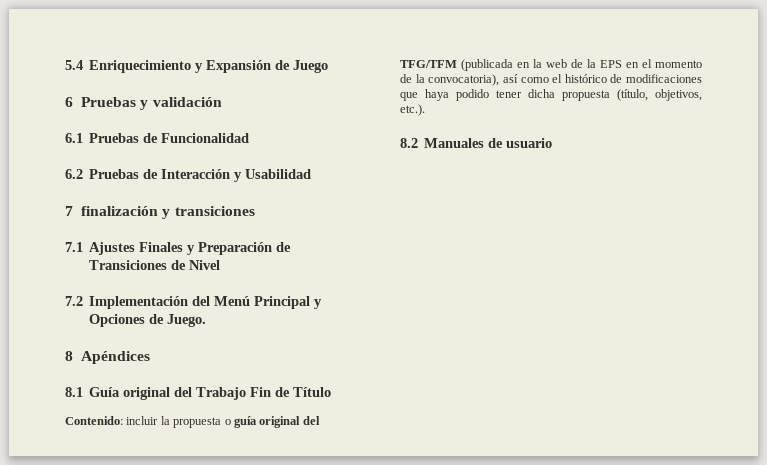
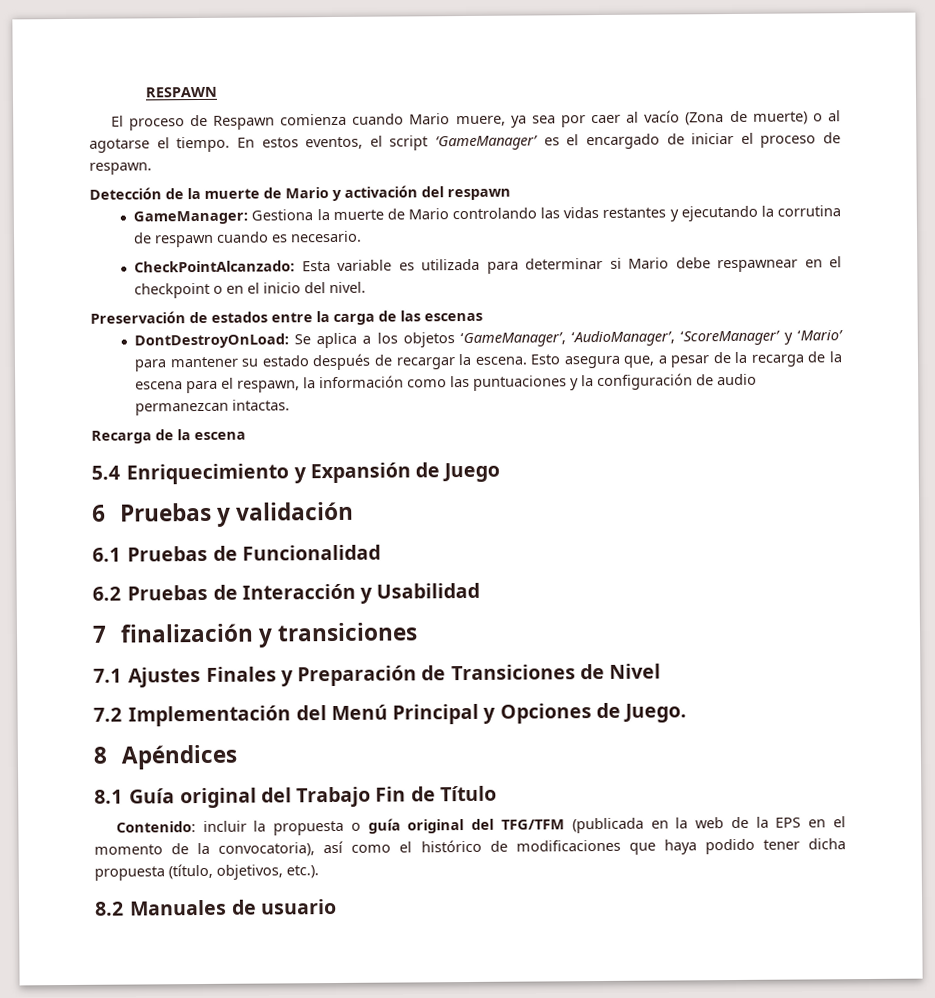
+ RESPAWN
+ El proceso de Respawn comienza cuando Mario muere, ya sea por caer al vacío (Zona de muerte) o al agotarse el tiempo. En estos eventos, el script ‘GameManager’ es el encargado de iniciar el proceso de respawn.
+ Detección de la muerte de Mario y activación del respawn
+ GameManager: Gestiona la muerte de Mario controlando las vidas restantes y ejecutando la corrutina de respawn cuando es necesario.
+ CheckPointAlcanzado: Esta variable es utilizada para determinar si Mario debe respawnear en el checkpoint o en el inicio del nivel.
+ Preservación de estados entre la carga de las escenas
+ DontDestroyOnLoad: Se aplica a los objetos ‘GameManager’, ‘AudioManager’, ‘ScoreManager’ y ‘Mario’ para mantener su estado después de recargar la escena. Esto asegura que, a pesar de la recarga de la escena para el respawn, la información como las puntuaciones y la configuración de audio permanezcan intactas.
+ Recarga de la escena

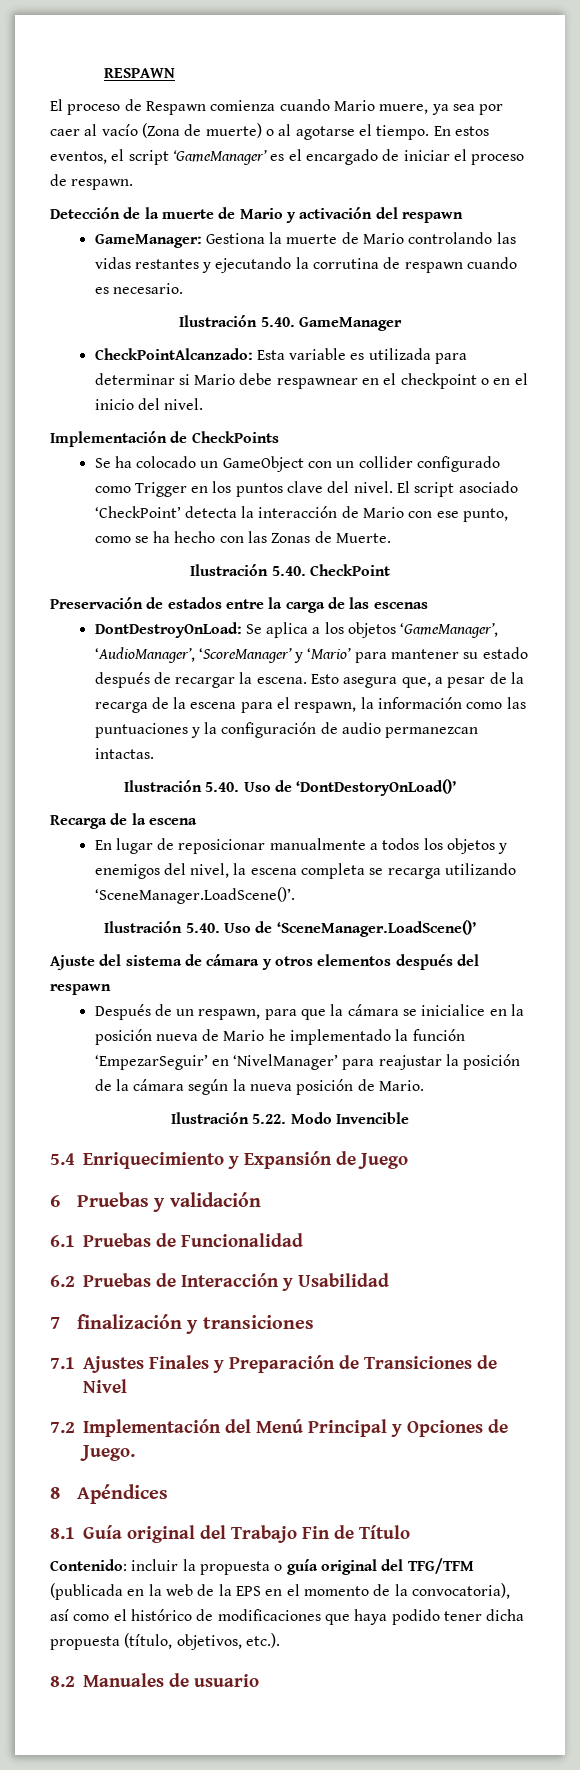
+ Ilustración 5.40. GameManager
+ Implementación de CheckPoints
+ Se ha colocado un GameObject con un collider configurado como Trigger en los puntos clave del nivel. El script asociado ‘CheckPoint’ detecta la interacción de Mario con ese punto, como se ha hecho con las Zonas de Muerte.
+ Ilustración 5.40. CheckPoint
+ Ilustración 5.40. Uso de ‘DontDestoryOnLoad()’
+ En lugar de reposicionar manualmente a todos los objetos y enemigos del nivel, la escena completa se recarga utilizando ‘SceneManager.LoadScene()’.
+ Ilustración 5.40. Uso de ‘SceneManager.LoadScene()’
+ Ajuste del sistema de cámara y otros elementos después del respawn
+ Después de un respawn, para que la cámara se inicialice en la posición nueva de Mario he implementado la función ‘EmpezarSeguir’ en ‘NivelManager’ para reajustar la posición de la cámara según la nueva posición de Mario.
+ Ilustración 5.22. Modo Invencible

